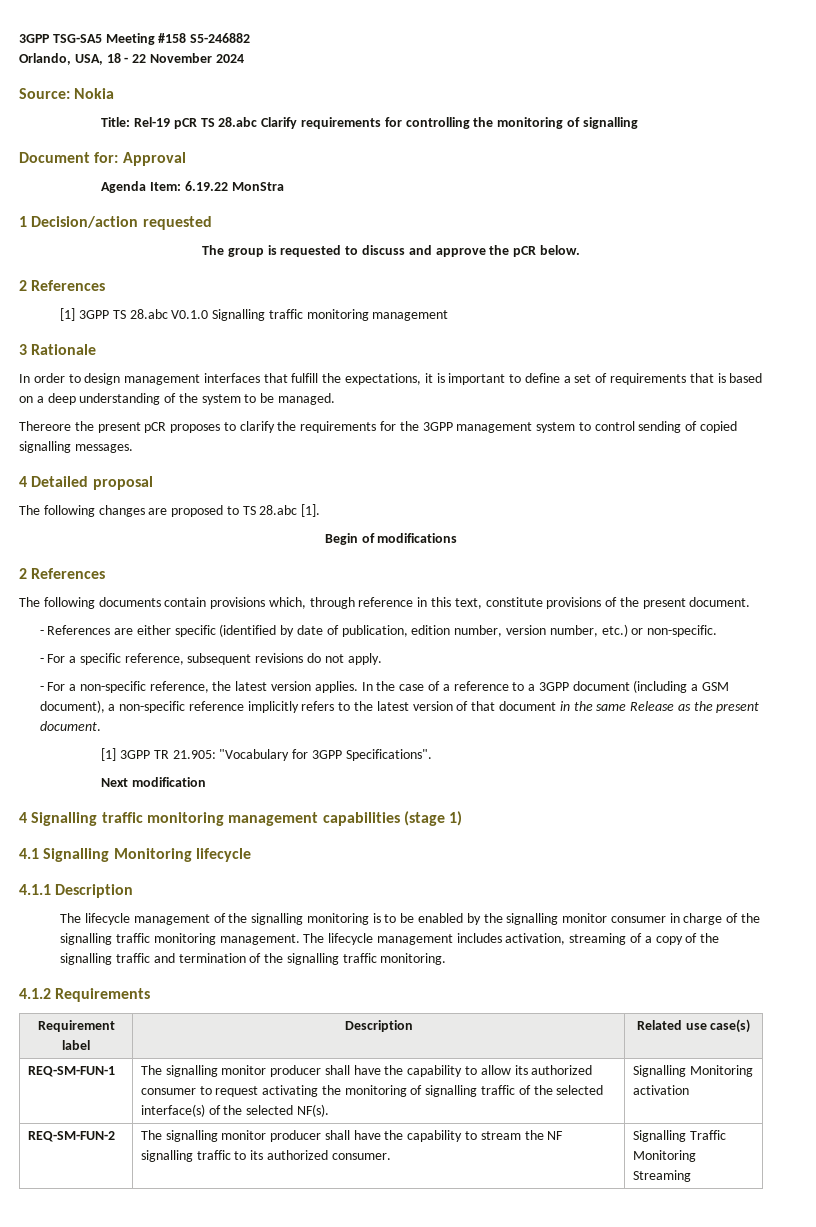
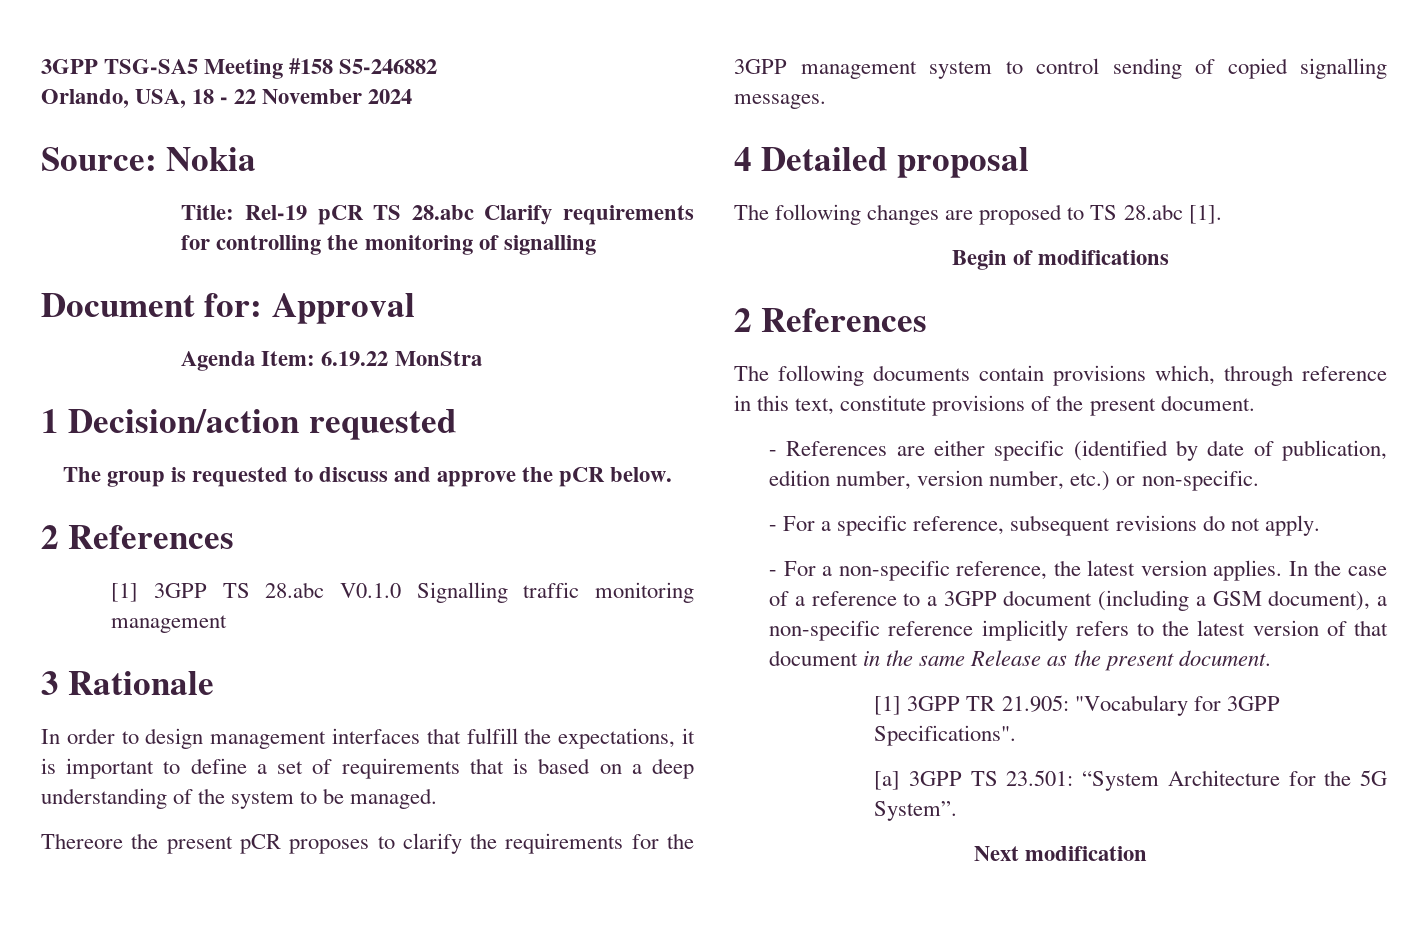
+ [a] 3GPP TS 23.501: “System Architecture for the 5G System”.
  Next modification
- 4 Signalling traffic monitoring management capabilities (stage 1)
- 4.1 Signalling Monitoring lifecycle
- 4.1.1 Description
- The lifecycle management of the signalling monitoring is to be enabled by the signalling monitor consumer in charge of the signalling traffic monitoring management. The lifecycle management includes activation, streaming of a copy of the signalling traffic and termination of the signalling traffic monitoring.
- 4.1.2 Requirements
- Requirement label | Description | Related use case(s)
- REQ-SM-FUN-1 | The signalling monitor producer shall have the capability to allow its authorized consumer to request activating the monitoring of signalling traffic of the selected interface(s) of the selected NF(s). | Signalling Monitoring activation
- REQ-SM-FUN-2 | The signalling monitor producer shall have the capability to stream the NF signalling traffic to its authorized consumer. | Signalling Traffic Monitoring Streaming

